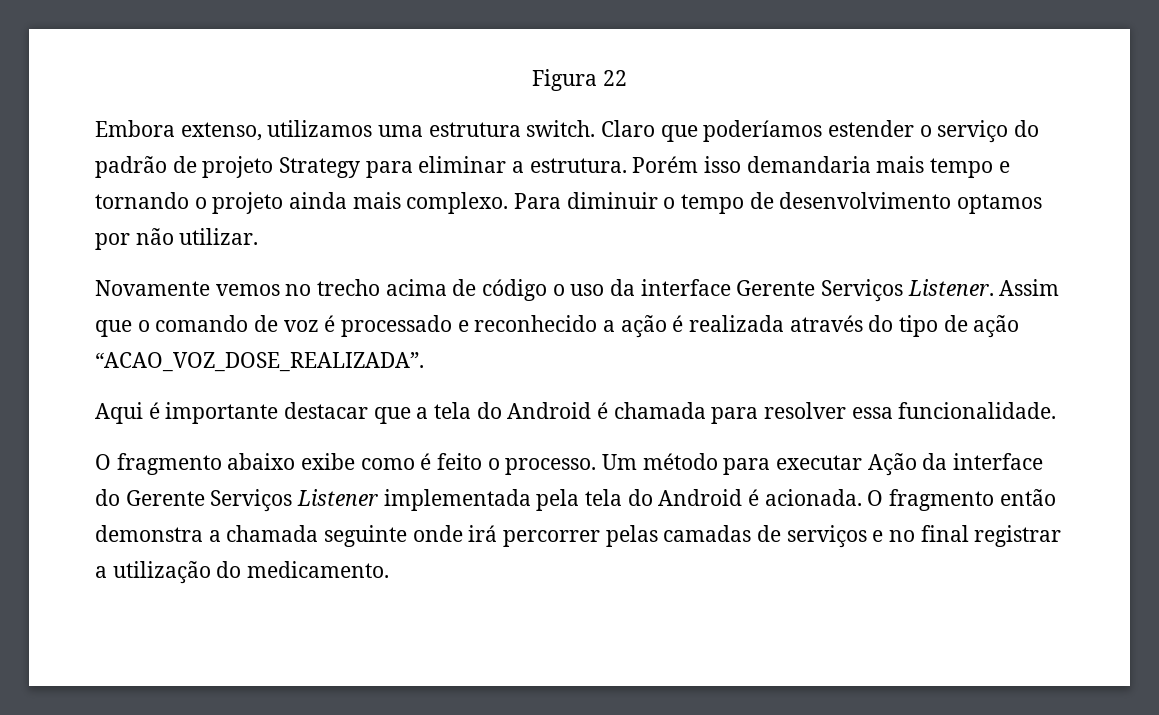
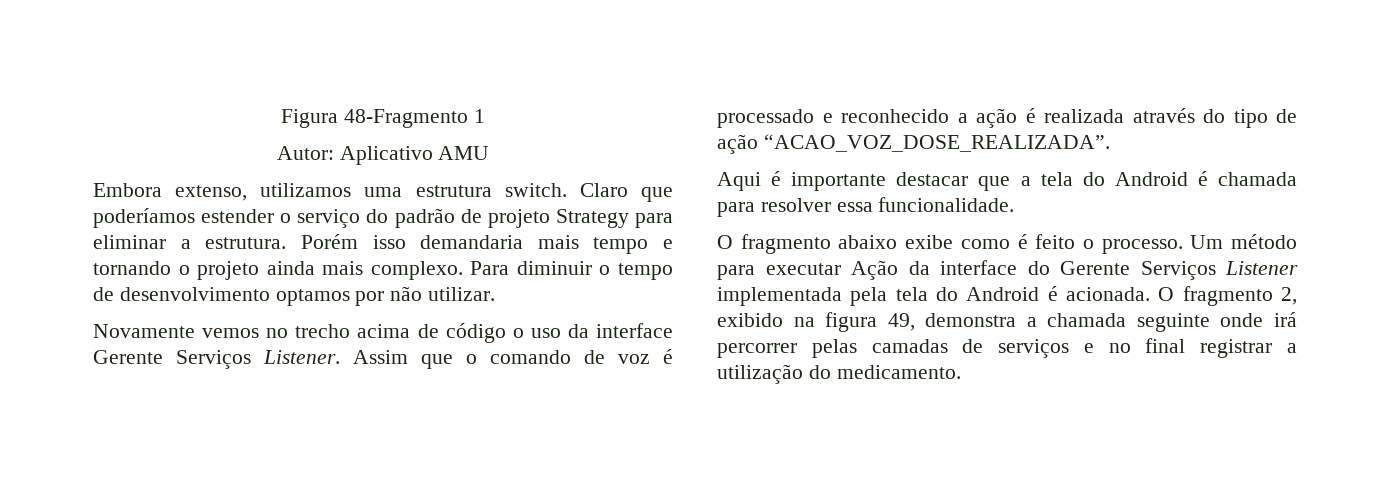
- Figura 22
+ Figura 48-Fragmento 1
+ Autor: Aplicativo AMU
- O fragmento então demonstra a chamada seguinte onde irá percorrer pelas camadas de serviços e no final registrar a utilização do medicamento.
+ O fragmento 2, exibido na figura 49, demonstra a chamada seguinte onde irá percorrer pelas camadas de serviços e no final registrar a utilização do medicamento.

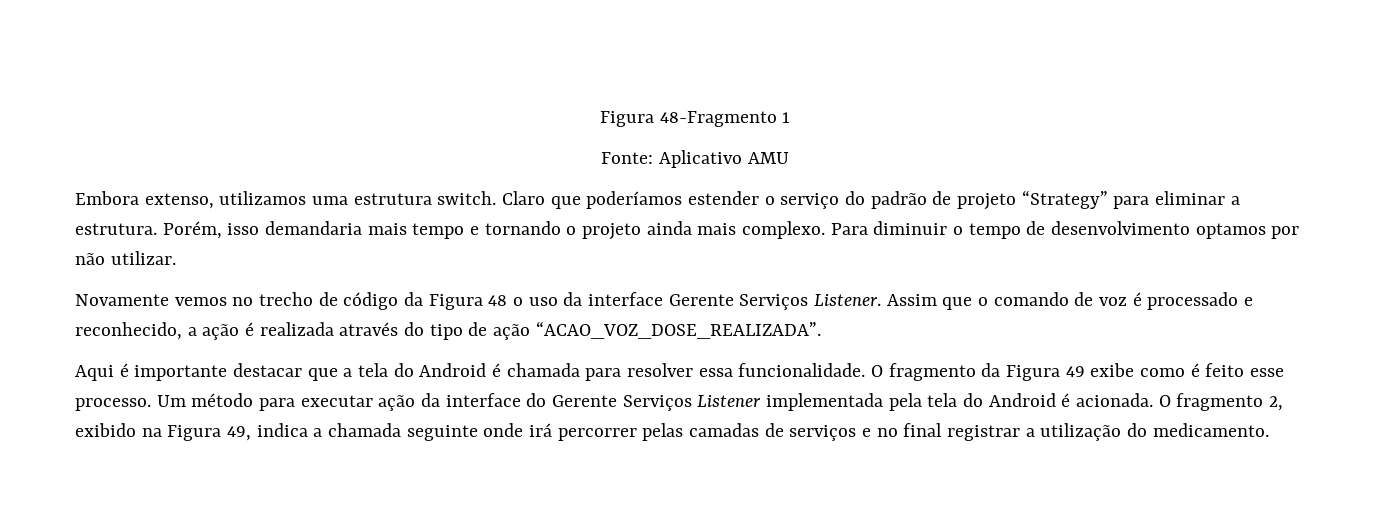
- Autor: Aplicativo AMU
+ Fonte: Aplicativo AMU
- Claro que poderíamos estender o serviço do padrão de projeto Strategy para eliminar a estrutura.
+ Claro que poderíamos estender o serviço do padrão de projeto “Strategy” para eliminar a estrutura.
- Porém isso demandaria mais tempo e tornando o projeto ainda mais complexo.
+ Porém, isso demandaria mais tempo e tornando o projeto ainda mais complexo.
- Novamente vemos no trecho acima de código o uso da interface Gerente Serviços Listener.
+ Novamente vemos no trecho de código da Figura 48 o uso da interface Gerente Serviços Listener.
- Assim que o comando de voz é processado e reconhecido a ação é realizada através do tipo de ação “ACAO_VOZ_DOSE_REALIZADA”.
+ Assim que o comando de voz é processado e reconhecido, a ação é realizada através do tipo de ação “ACAO_VOZ_DOSE_REALIZADA”.
- Aqui é importante destacar que a tela do Android é chamada para resolver essa funcionalidade.
- O fragmento abaixo exibe como é feito o processo.
+ Aqui é importante destacar que a tela do Android é chamada para resolver essa funcionalidade. O fragmento da Figura 49 exibe como é feito esse processo.
- Um método para executar Ação da interface do Gerente Serviços Listener implementada pela tela do Android é acionada.
+ Um método para executar ação da interface do Gerente Serviços Listener implementada pela tela do Android é acionada.
- O fragmento 2, exibido na figura 49, demonstra a chamada seguinte onde irá percorrer pelas camadas de serviços e no final registrar a utilização do medicamento.
+ O fragmento 2, exibido na Figura 49, indica a chamada seguinte onde irá percorrer pelas camadas de serviços e no final registrar a utilização do medicamento.

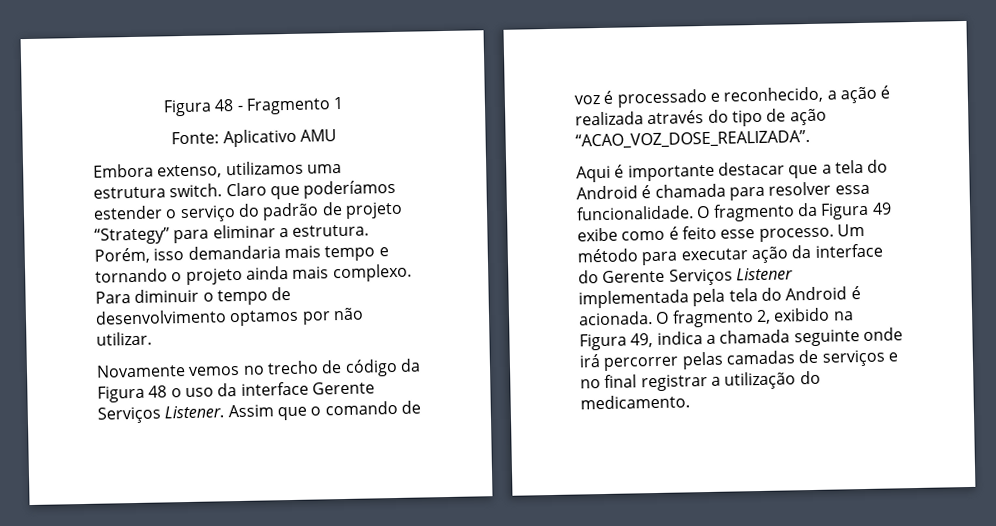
- Figura 48-Fragmento 1
+ Figura 48 - Fragmento 1

